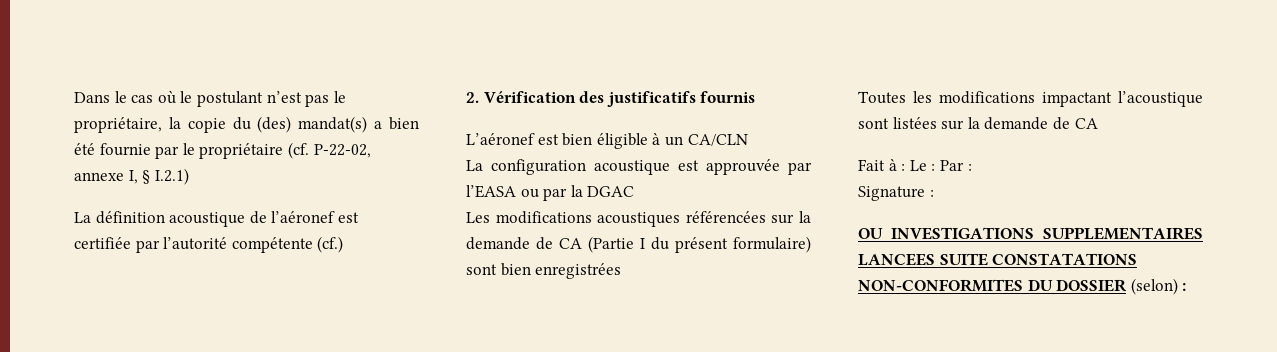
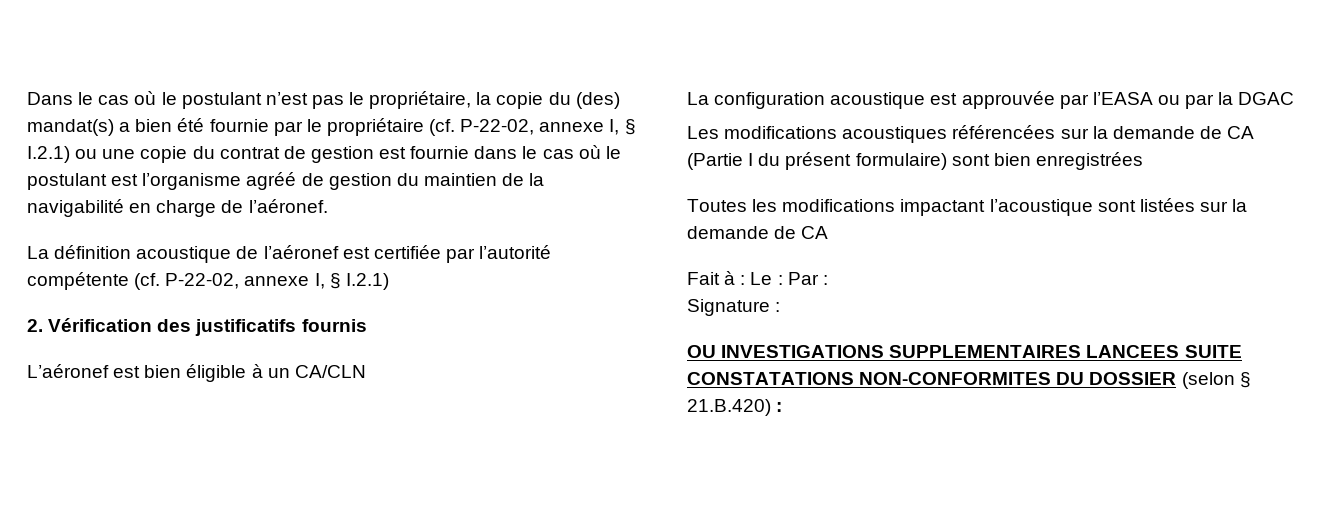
- Dans le cas où le postulant n’est pas le propriétaire, la copie du (des) mandat(s) a bien été fournie par le propriétaire (cf. P-22-02, annexe I, § I.2.1)
+ Dans le cas où le postulant n’est pas le propriétaire, la copie du (des) mandat(s) a bien été fournie par le propriétaire (cf. P-22-02, annexe I, § I.2.1) ou une copie du contrat de gestion est fournie dans le cas où le postulant est l’organisme agréé de gestion du maintien de la navigabilité en charge de l’aéronef.
- La définition acoustique de l’aéronef est certifiée par l’autorité compétente (cf.)
+ La définition acoustique de l’aéronef est certifiée par l’autorité compétente (cf. P-22-02, annexe I, § I.2.1)
- OU INVESTIGATIONS SUPPLEMENTAIRES LANCEES SUITE CONSTATATIONS NON-CONFORMITES DU DOSSIER (selon) :
+ OU INVESTIGATIONS SUPPLEMENTAIRES LANCEES SUITE CONSTATATIONS NON-CONFORMITES DU DOSSIER (selon § 21.B.420) :

